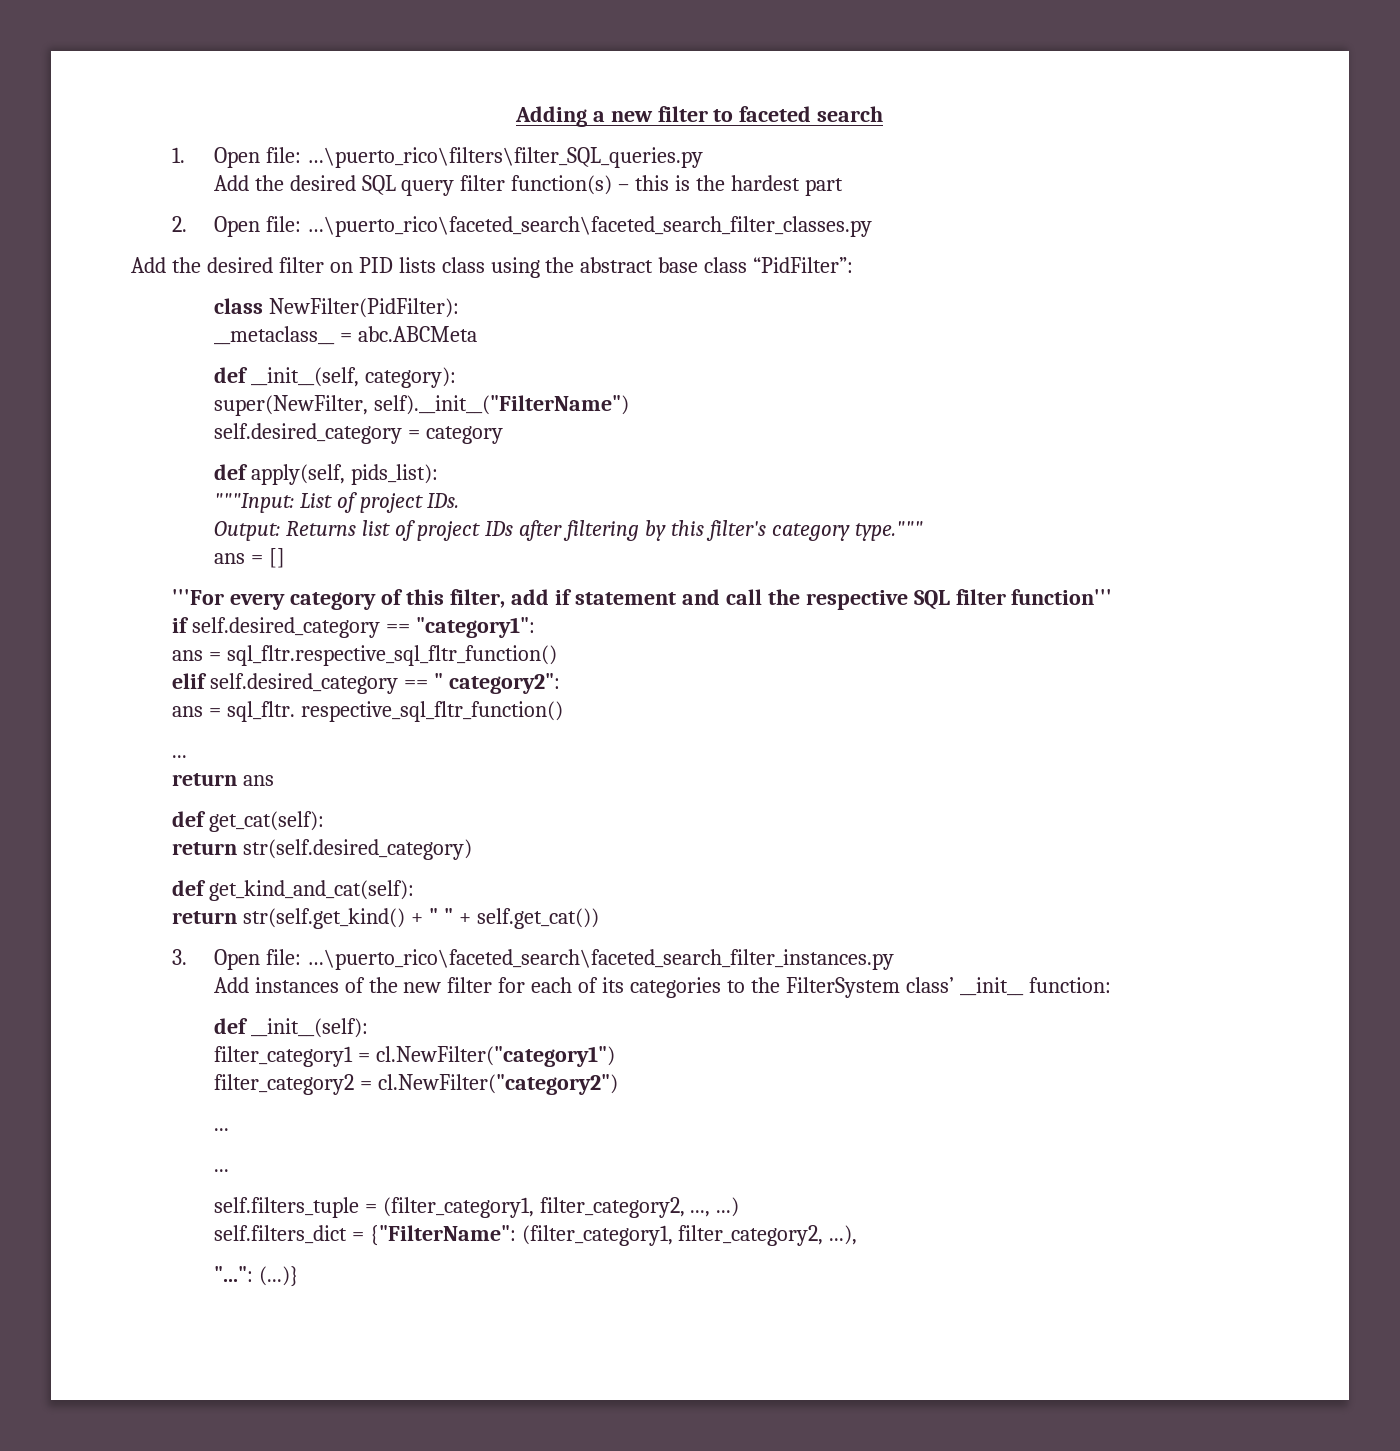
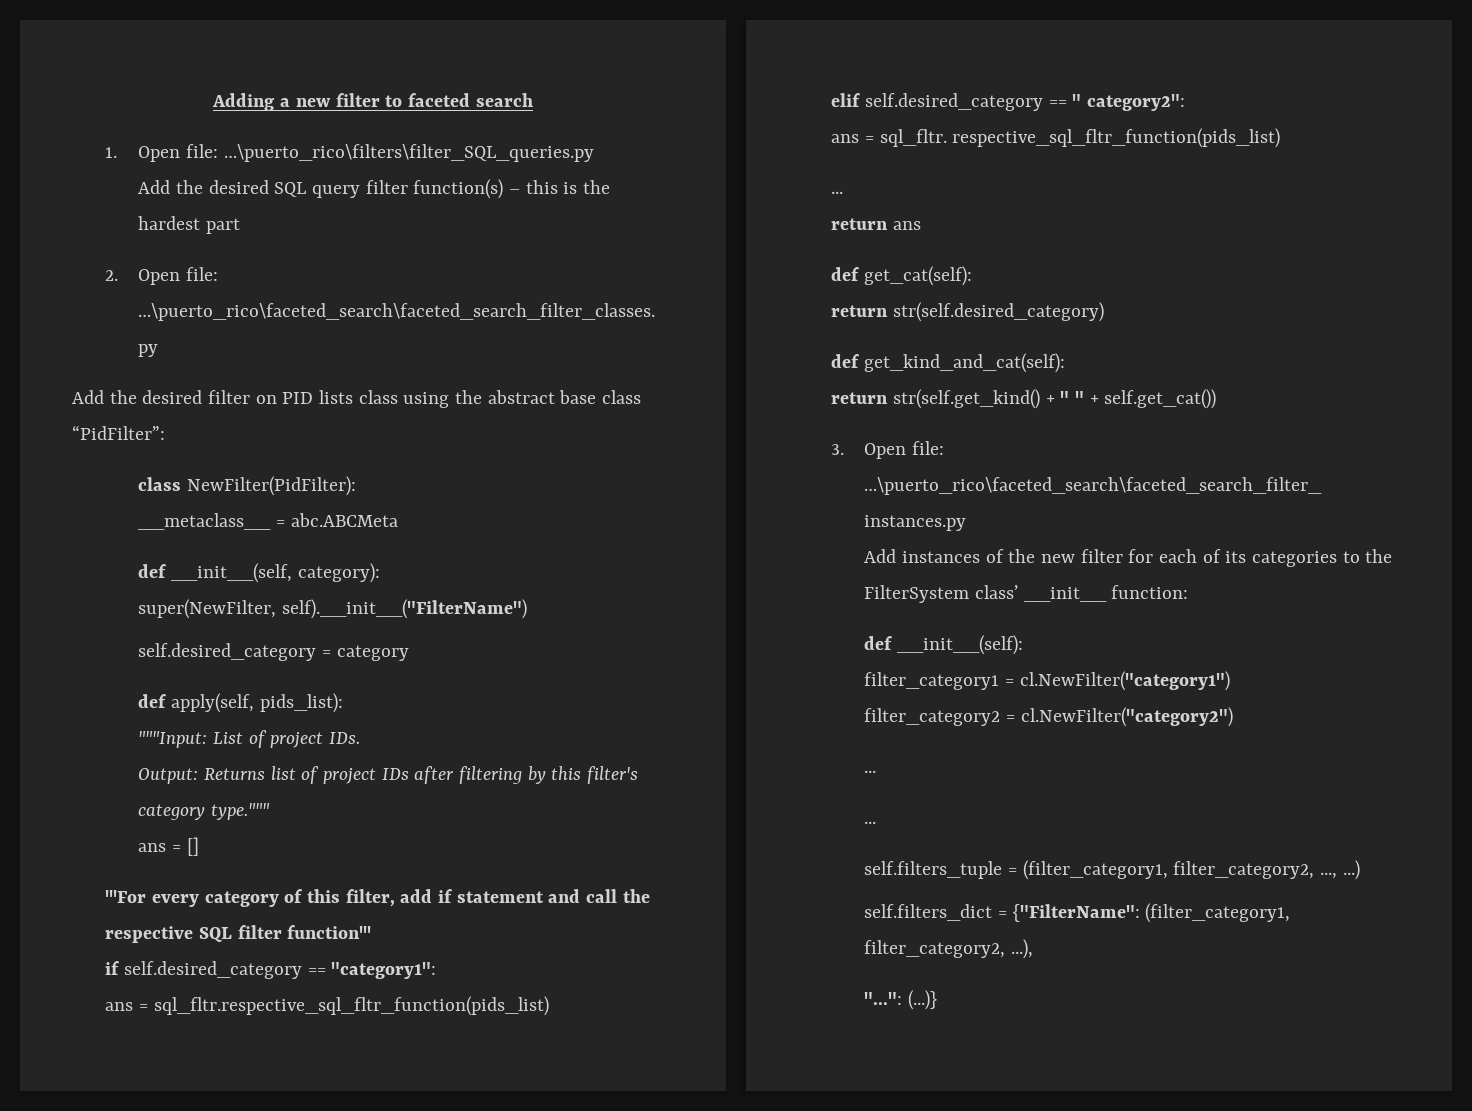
- ans = sql_fltr.respective_sql_fltr_function()
+ ans = sql_fltr.respective_sql_fltr_function(pids_list)
- ans = sql_fltr. respective_sql_fltr_function()
+ ans = sql_fltr. respective_sql_fltr_function(pids_list)

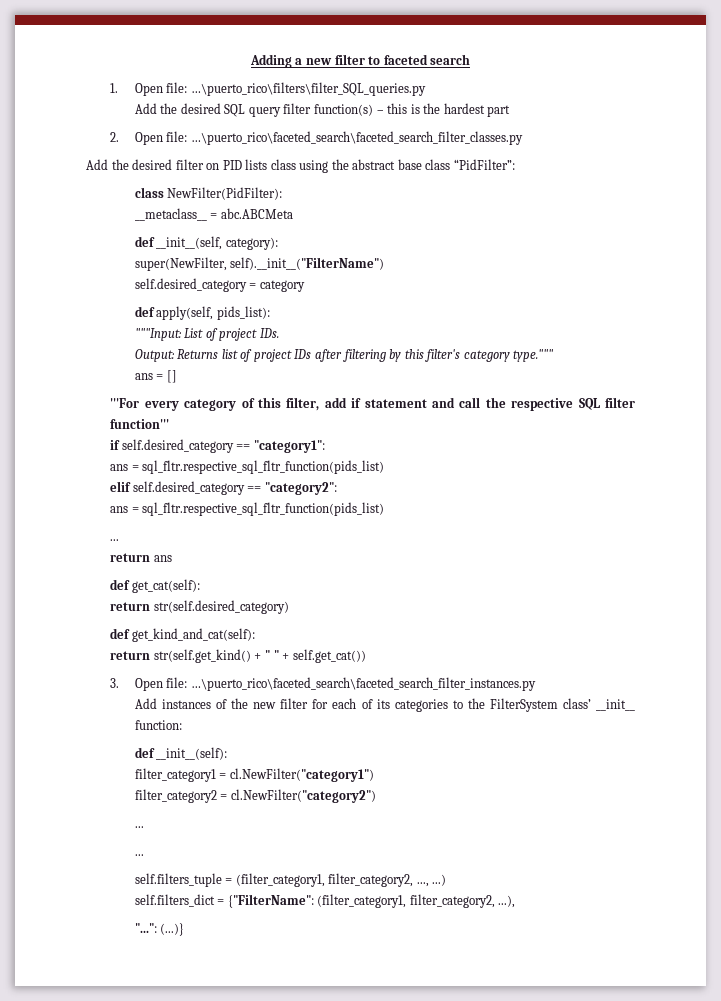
- elif self.desired_category == " category2":
- ans = sql_fltr. respective_sql_fltr_function(pids_list)
+ elif self.desired_category == "category2":
+ ans = sql_fltr.respective_sql_fltr_function(pids_list)

